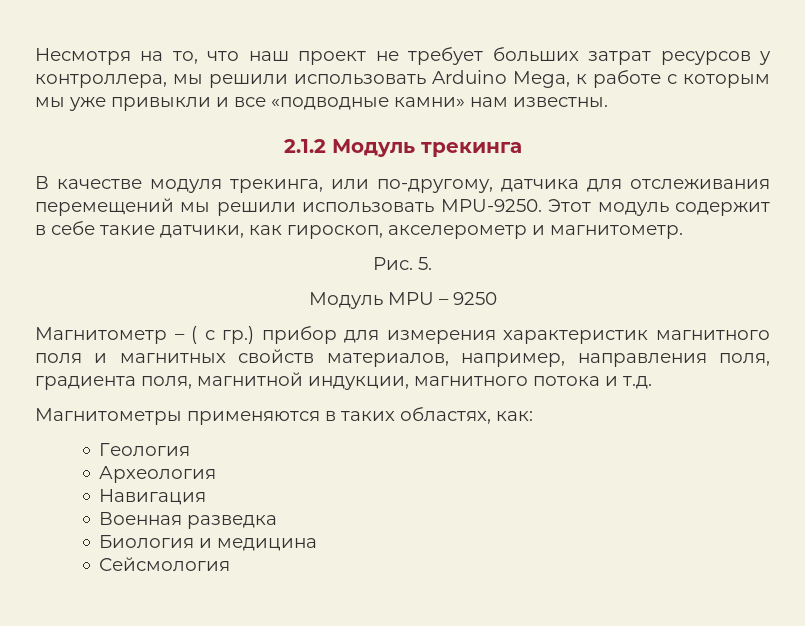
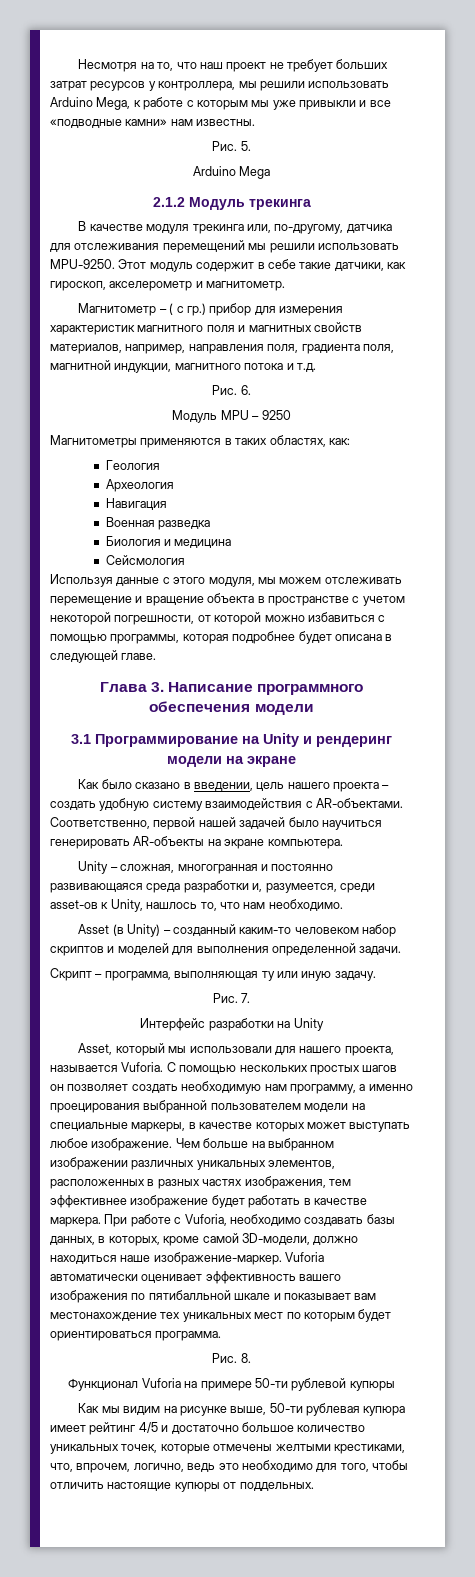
+ Рис. 5.
+ Arduino Mega
- В качестве модуля трекинга, или по-другому, датчика для отслеживания перемещений мы решили использовать MPU-9250.
+ В качестве модуля трекинга или, по-другому, датчика для отслеживания перемещений мы решили использовать MPU-9250.
- Рис. 5.
- Модуль MPU – 9250
+ Рис. 6.
+ Модуль MPU – 9250
+ Используя данные с этого модуля, мы можем отслеживать перемещение и вращение объекта в пространстве с учетом некоторой погрешности, от которой можно избавиться с помощью программы, которая подробнее будет описана в следующей главе.
+ Глава 3. Написание программного обеспечения модели
+ 3.1 Программирование на Unity и рендеринг модели на экране
+ Как было сказано в введении, цель нашего проекта – создать удобную систему взаимодействия с AR-объектами. Соответственно, первой нашей задачей было научиться генерировать AR-объекты на экране компьютера.
+ Unity – сложная, многогранная и постоянно развивающаяся среда разработки и, разумеется, среди asset-ов к Unity, нашлось то, что нам необходимо.
+ Asset (в Unity) – созданный каким-то человеком набор скриптов и моделей для выполнения определенной задачи.
+ Скрипт – программа, выполняющая ту или иную задачу.
+ Рис. 7.
+ Интерфейс разработки на Unity
+ Asset, который мы использовали для нашего проекта, называется Vuforia. С помощью нескольких простых шагов он позволяет создать необходимую нам программу, а именно проецирования выбранной пользователем модели на специальные маркеры, в качестве которых может выступать любое изображение. Чем больше на выбранном изображении различных уникальных элементов, расположенных в разных частях изображения, тем эффективнее изображение будет работать в качестве маркера. При работе с Vuforia, необходимо создавать базы данных, в которых, кроме самой 3D-модели, должно находиться наше изображение-маркер. Vuforia автоматически оценивает эффективность вашего изображения по пятибалльной шкале и показывает вам местонахождение тех уникальных мест по которым будет ориентироваться программа.
+ Рис. 8.
+ Функционал Vuforia на примере 50-ти рублевой купюры
+ Как мы видим на рисунке выше, 50-ти рублевая купюра имеет рейтинг 4/5 и достаточно большое количество уникальных точек, которые отмечены желтыми крестиками, что, впрочем, логично, ведь это необходимо для того, чтобы отличить настоящие купюры от поддельных.

